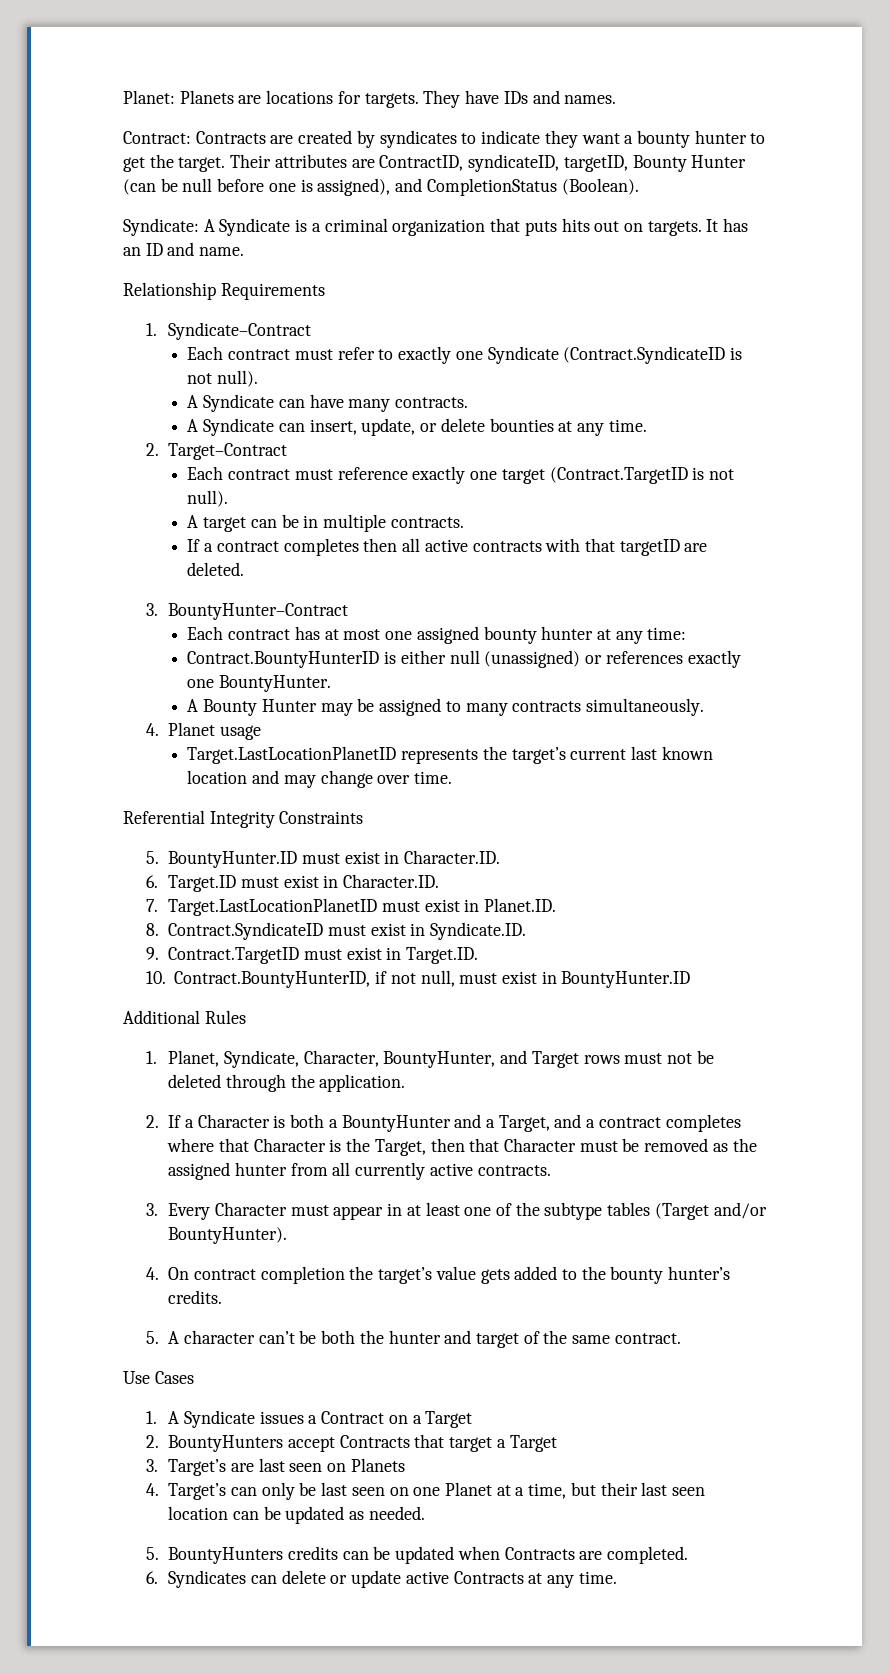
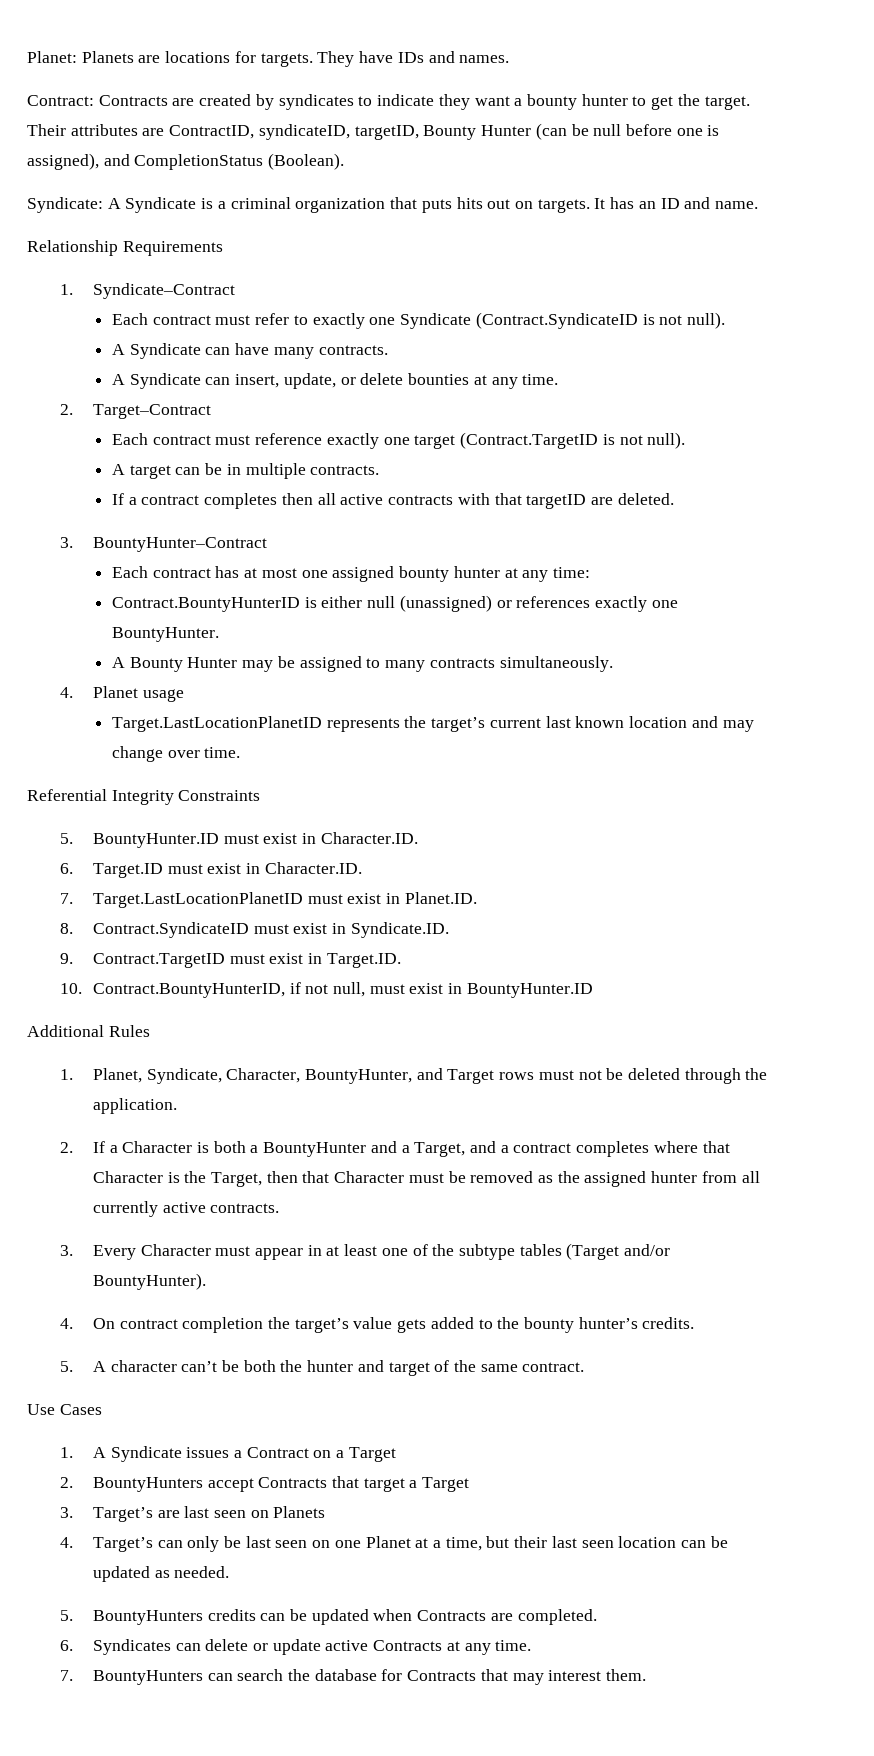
+ 7. BountyHunters can search the database for Contracts that may interest them.

